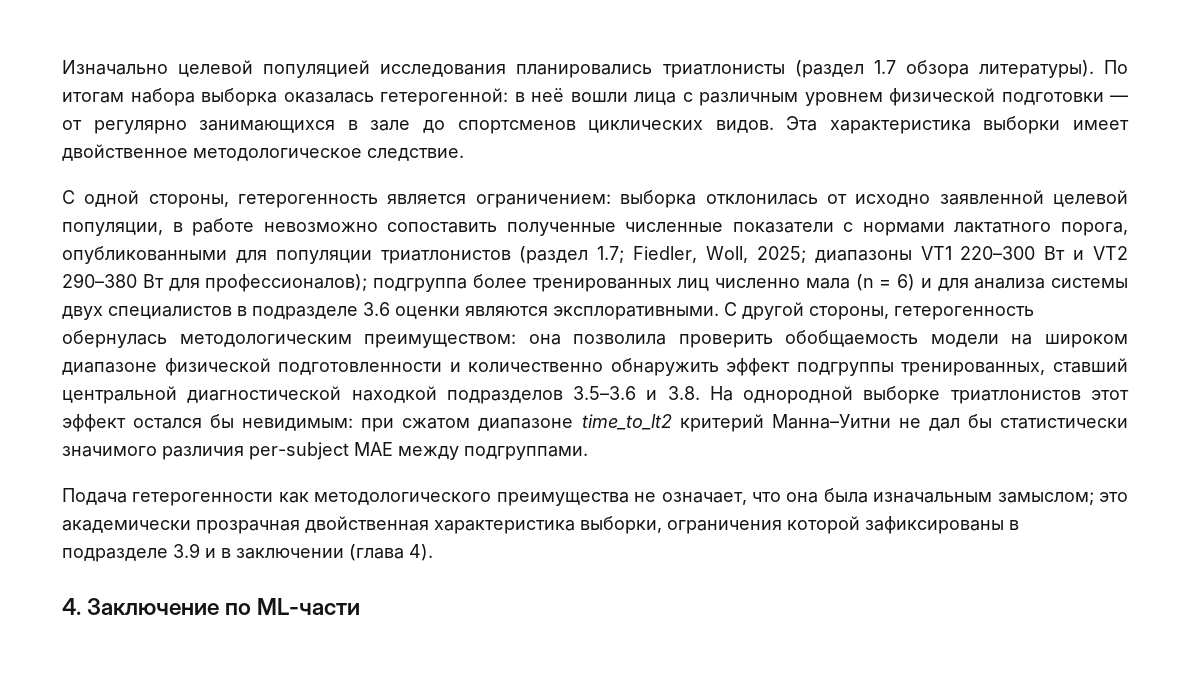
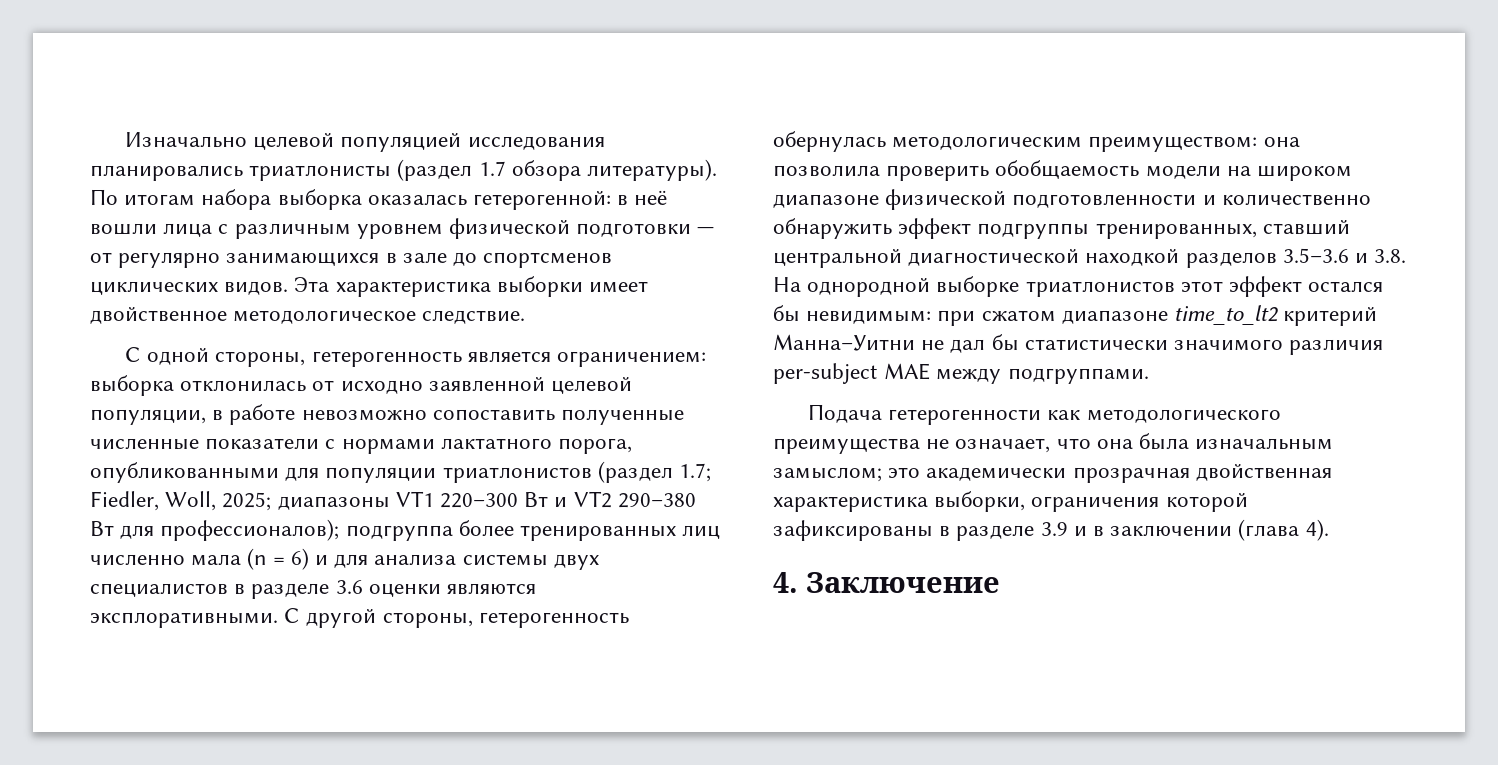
- подгруппа более тренированных лиц численно мала (n = 6) и для анализа системы двух специалистов в подразделе 3.6 оценки являются эксплоративными.
+ подгруппа более тренированных лиц численно мала (n = 6) и для анализа системы двух специалистов в разделе 3.6 оценки являются эксплоративными.
- С другой стороны, гетерогенность обернулась методологическим преимуществом: она позволила проверить обобщаемость модели на широком диапазоне физической подготовленности и количественно обнаружить эффект подгруппы тренированных, ставший центральной диагностической находкой подразделов 3.5–3.6 и 3.8. На однородной выборке триатлонистов этот эффект остался бы невидимым: при сжатом диапазоне time_to_lt2 критерий Манна–Уитни не дал бы статистически значимого различия per-subject MAE между подгруппами.
+ С другой стороны, гетерогенность обернулась методологическим преимуществом: она позволила проверить обобщаемость модели на широком диапазоне физической подготовленности и количественно обнаружить эффект подгруппы тренированных, ставший центральной диагностической находкой разделов 3.5–3.6 и 3.8. На однородной выборке триатлонистов этот эффект остался бы невидимым: при сжатом диапазоне time_to_lt2 критерий Манна–Уитни не дал бы статистически значимого различия per-subject MAE между подгруппами.
- Подача гетерогенности как методологического преимущества не означает, что она была изначальным замыслом; это академически прозрачная двойственная характеристика выборки, ограничения которой зафиксированы в подразделе 3.9 и в заключении (глава 4).
+ Подача гетерогенности как методологического преимущества не означает, что она была изначальным замыслом; это академически прозрачная двойственная характеристика выборки, ограничения которой зафиксированы в разделе 3.9 и в заключении (глава 4).
- 4. Заключение по ML-части
+ 4. Заключение

